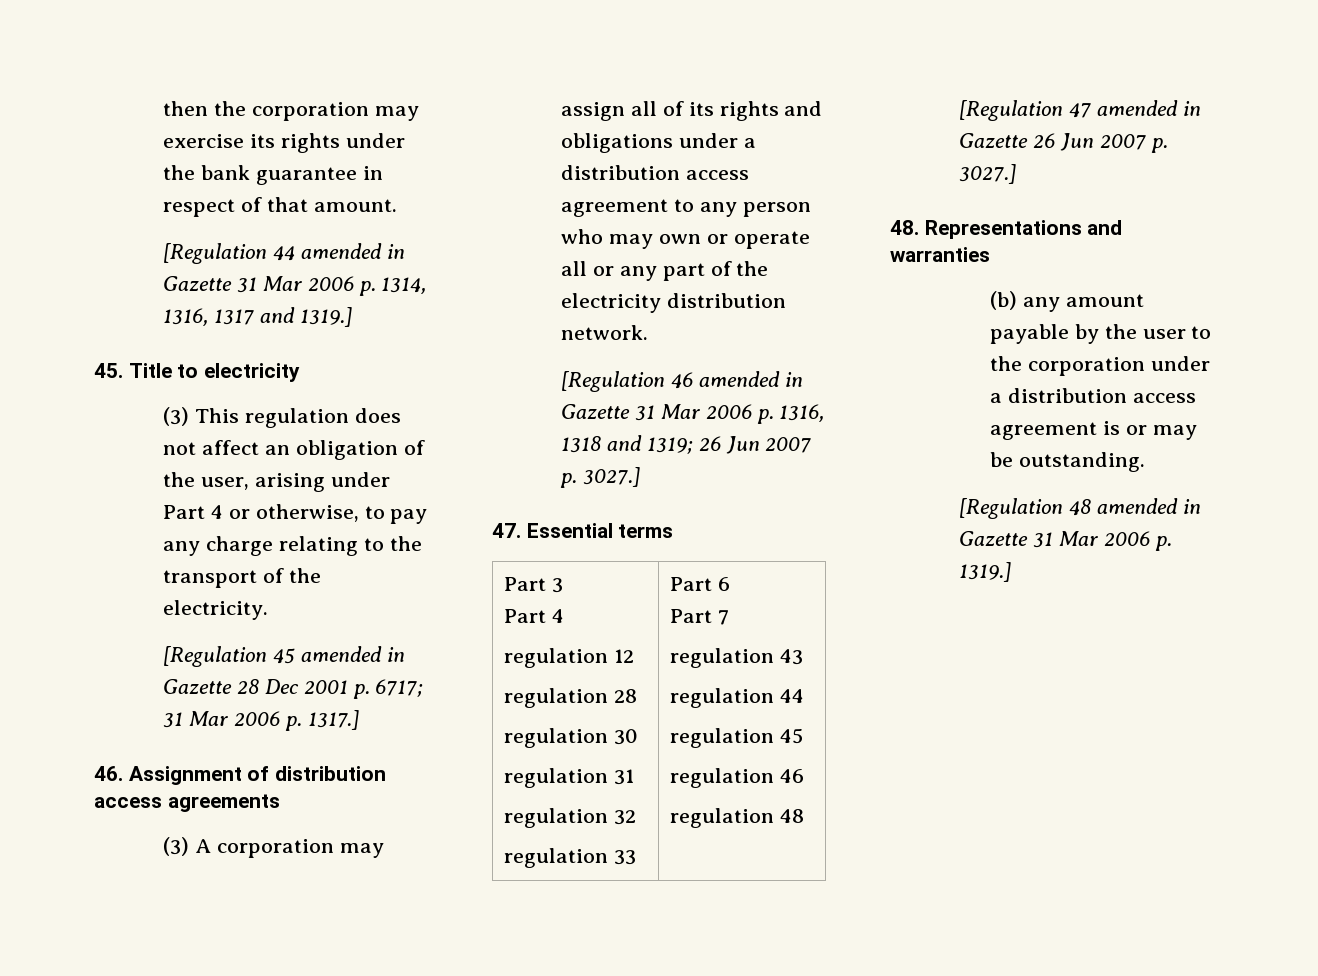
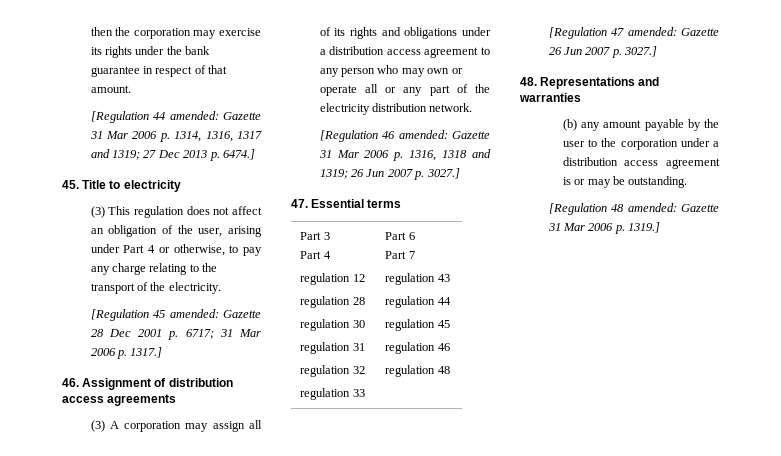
- [Regulation 44 amended in Gazette 31 Mar 2006 p. 1314, 1316, 1317 and 1319.]
+ [Regulation 44 amended: Gazette 31 Mar 2006 p. 1314, 1316, 1317 and 1319; 27 Dec 2013 p. 6474.]
- [Regulation 45 amended in Gazette 28 Dec 2001 p. 6717; 31 Mar 2006 p. 1317.]
+ [Regulation 45 amended: Gazette 28 Dec 2001 p. 6717; 31 Mar 2006 p. 1317.]
- [Regulation 46 amended in Gazette 31 Mar 2006 p. 1316, 1318 and 1319; 26 Jun 2007 p. 3027.]
+ [Regulation 46 amended: Gazette 31 Mar 2006 p. 1316, 1318 and 1319; 26 Jun 2007 p. 3027.]
- [Regulation 47 amended in Gazette 26 Jun 2007 p. 3027.]
+ [Regulation 47 amended: Gazette 26 Jun 2007 p. 3027.]
- [Regulation 48 amended in Gazette 31 Mar 2006 p. 1319.]
+ [Regulation 48 amended: Gazette 31 Mar 2006 p. 1319.]

